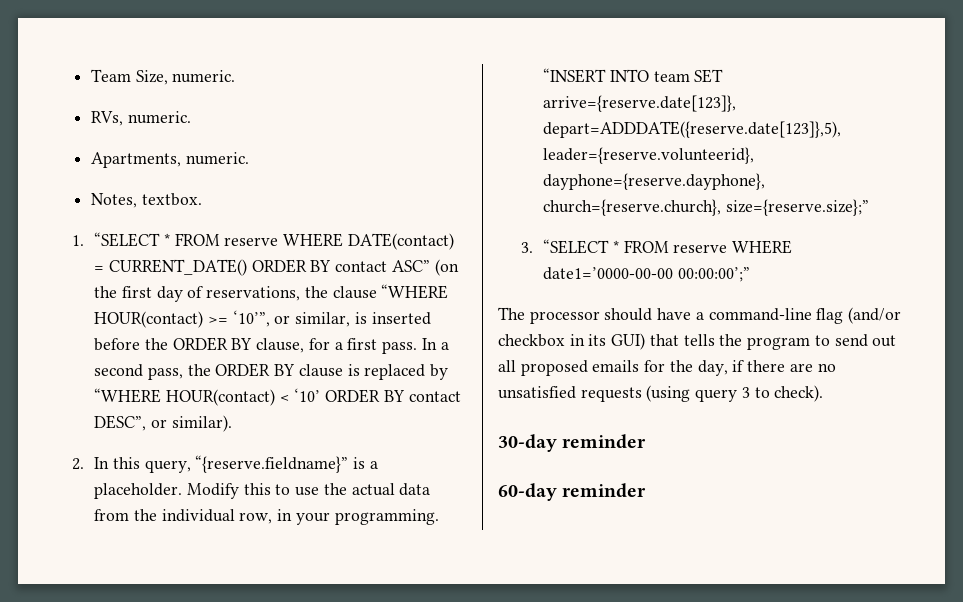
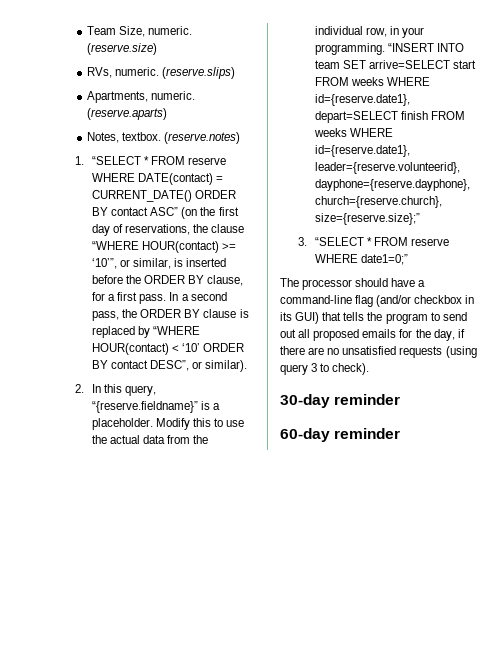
+ (reserve.size)
+ (reserve.slips)
+ (reserve.aparts)
+ (reserve.notes)
- “INSERT INTO team SET arrive={reserve.date[123]}, depart=ADDDATE({reserve.date[123]},5), leader={reserve.volunteerid}, dayphone={reserve.dayphone}, church={reserve.church}, size={reserve.size};”
+ “INSERT INTO team SET arrive=SELECT start FROM weeks WHERE id={reserve.date1}, depart=SELECT finish FROM weeks WHERE id={reserve.date1}, leader={reserve.volunteerid}, dayphone={reserve.dayphone}, church={reserve.church}, size={reserve.size};”
- 3. “SELECT * FROM reserve WHERE date1=’0000-00-00 00:00:00’;”
+ 3. “SELECT * FROM reserve WHERE date1=0;”

